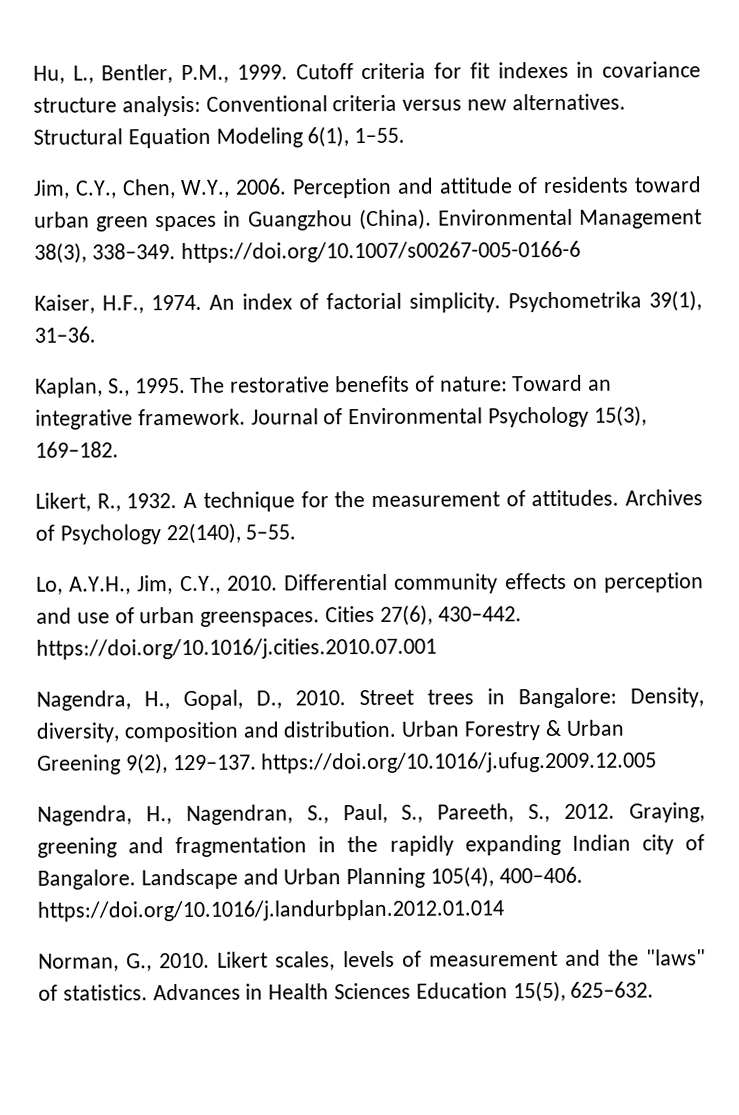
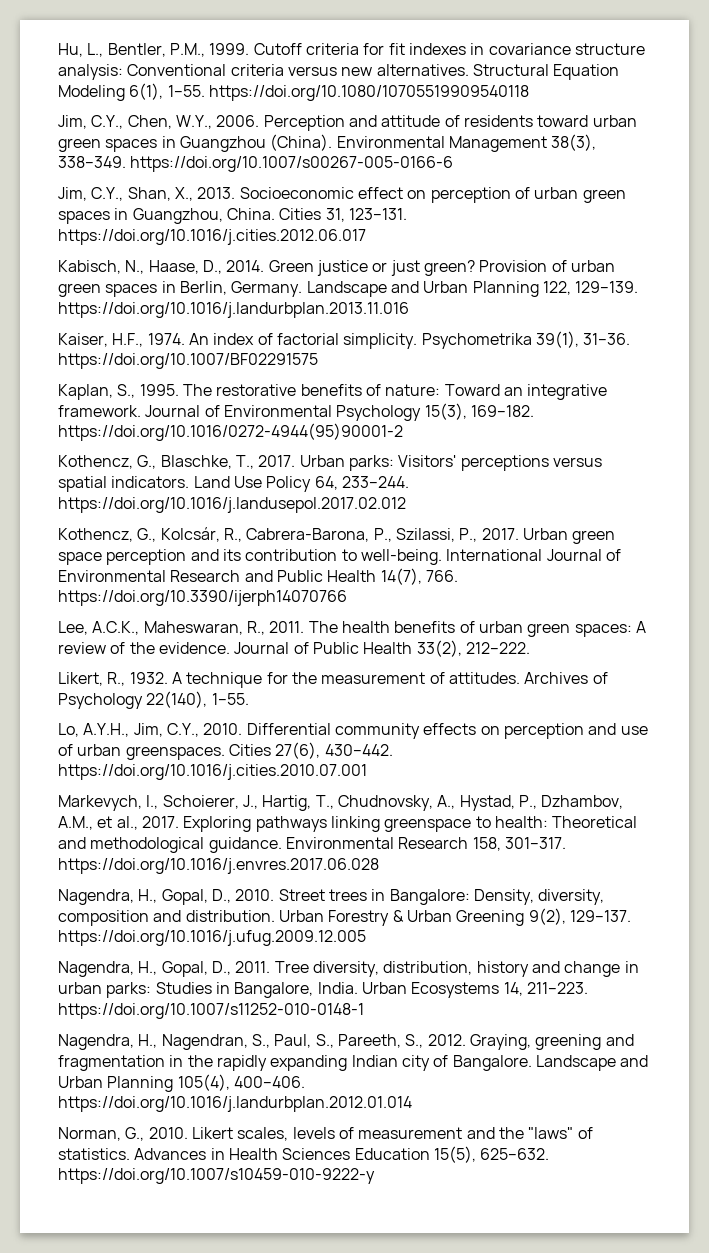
- Structural Equation Modeling 6(1), 1–55.
+ Structural Equation Modeling 6(1), 1–55. https://doi.org/10.1080/10705519909540118
+ Jim, C.Y., Shan, X., 2013. Socioeconomic effect on perception of urban green spaces in Guangzhou, China. Cities 31, 123–131. https://doi.org/10.1016/j.cities.2012.06.017
+ Kabisch, N., Haase, D., 2014. Green justice or just green? Provision of urban green spaces in Berlin, Germany. Landscape and Urban Planning 122, 129–139. https://doi.org/10.1016/j.landurbplan.2013.11.016
- Psychometrika 39(1), 31–36.
+ Psychometrika 39(1), 31–36. https://doi.org/10.1007/BF02291575
- Journal of Environmental Psychology 15(3), 169–182.
+ Journal of Environmental Psychology 15(3), 169–182. https://doi.org/10.1016/0272-4944(95)90001-2
+ Kothencz, G., Blaschke, T., 2017. Urban parks: Visitors' perceptions versus spatial indicators. Land Use Policy 64, 233–244. https://doi.org/10.1016/j.landusepol.2017.02.012
+ Kothencz, G., Kolcsár, R., Cabrera-Barona, P., Szilassi, P., 2017. Urban green space perception and its contribution to well-being. International Journal of Environmental Research and Public Health 14(7), 766. https://doi.org/10.3390/ijerph14070766
+ Lee, A.C.K., Maheswaran, R., 2011. The health benefits of urban green spaces: A review of the evidence. Journal of Public Health 33(2), 212–222.
- Archives of Psychology 22(140), 5–55.
+ Archives of Psychology 22(140), 1–55.
+ Markevych, I., Schoierer, J., Hartig, T., Chudnovsky, A., Hystad, P., Dzhambov, A.M., et al., 2017. Exploring pathways linking greenspace to health: Theoretical and methodological guidance. Environmental Research 158, 301–317. https://doi.org/10.1016/j.envres.2017.06.028
+ Nagendra, H., Gopal, D., 2011. Tree diversity, distribution, history and change in urban parks: Studies in Bangalore, India. Urban Ecosystems 14, 211–223. https://doi.org/10.1007/s11252-010-0148-1
- Advances in Health Sciences Education 15(5), 625–632.
+ Advances in Health Sciences Education 15(5), 625–632. https://doi.org/10.1007/s10459-010-9222-y

